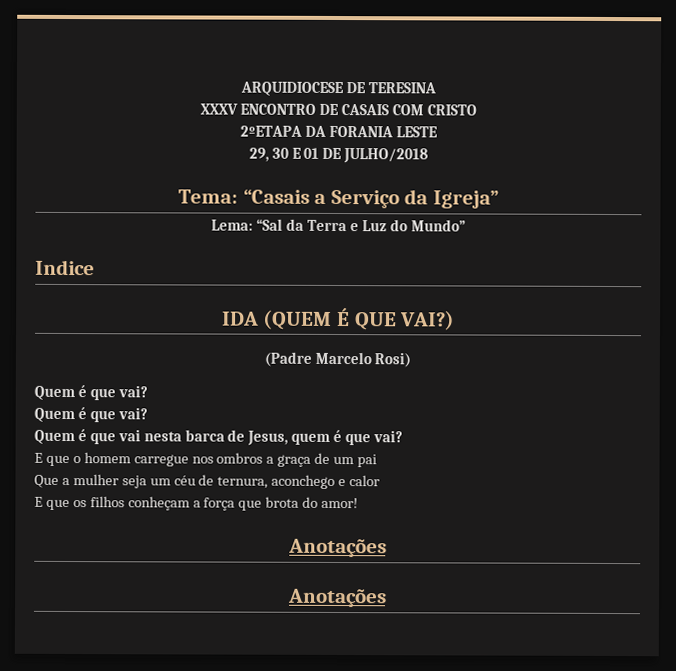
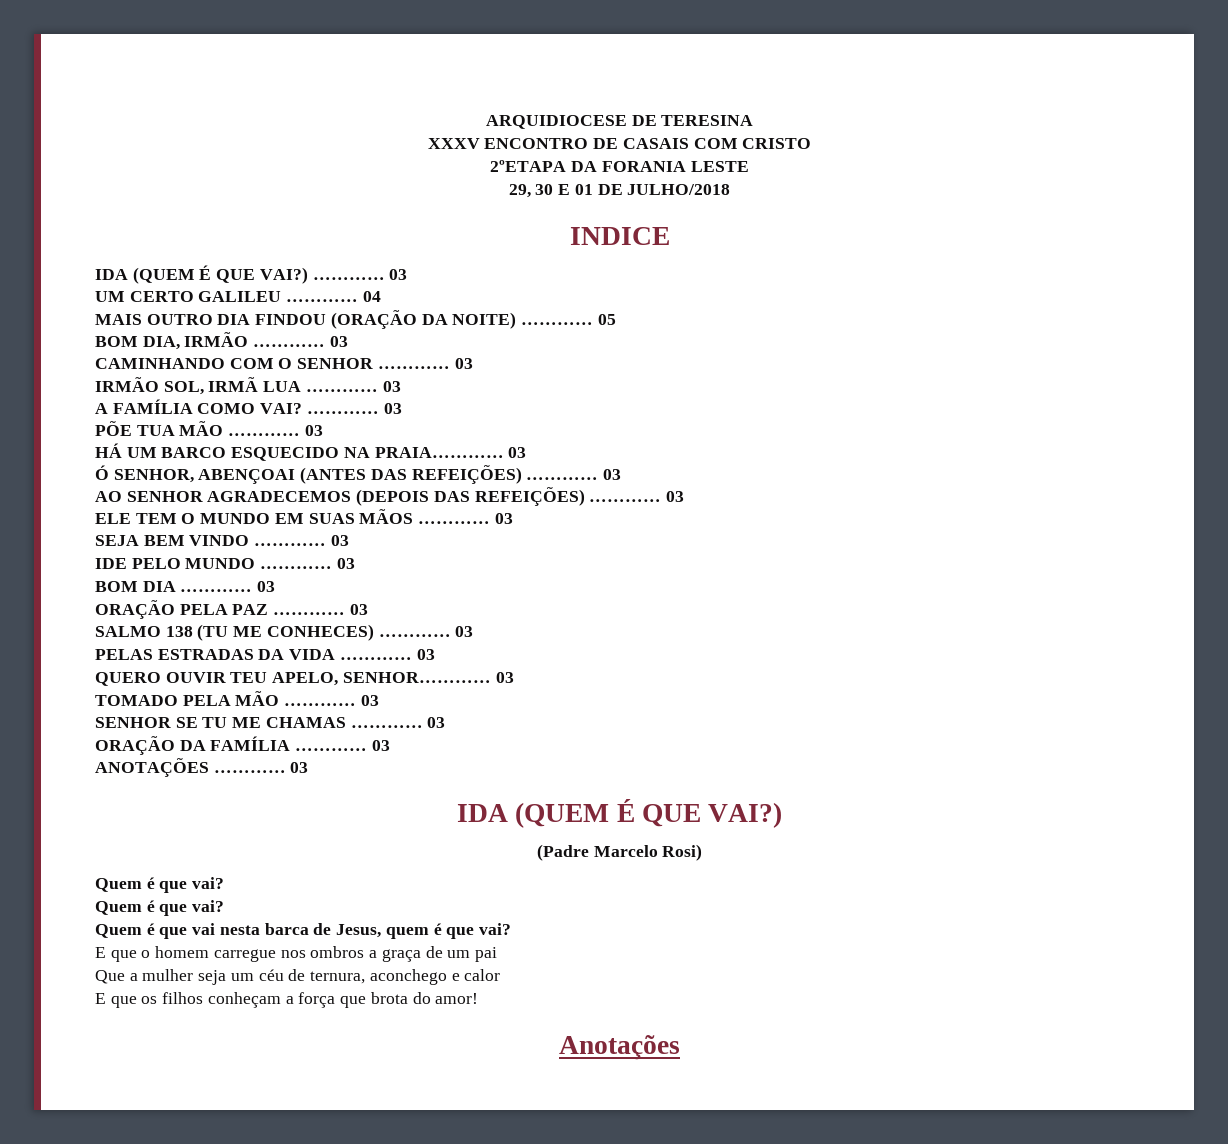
- Tema: “Casais a Serviço da Igreja”
- Lema: “Sal da Terra e Luz do Mundo”
- Indice
+ INDICE
+ IDA (QUEM É QUE VAI?) ………… 03
+ UM CERTO GALILEU ………… 04
+ MAIS OUTRO DIA FINDOU (ORAÇÃO DA NOITE) ………… 05
+ BOM DIA, IRMÃO ………… 03
+ CAMINHANDO COM O SENHOR ………… 03
+ IRMÃO SOL, IRMÃ LUA ………… 03
+ A FAMÍLIA COMO VAI? ………… 03
+ PÕE TUA MÃO ………… 03
+ HÁ UM BARCO ESQUECIDO NA PRAIA………… 03
+ Ó SENHOR, ABENÇOAI (ANTES DAS REFEIÇÕES) ………… 03
+ AO SENHOR AGRADECEMOS (DEPOIS DAS REFEIÇÕES) ………… 03
+ ELE TEM O MUNDO EM SUAS MÃOS ………… 03
+ SEJA BEM VINDO ………… 03
+ IDE PELO MUNDO ………… 03
+ BOM DIA ………… 03
+ ORAÇÃO PELA PAZ ………… 03
+ SALMO 138 (TU ME CONHECES) ………… 03
+ PELAS ESTRADAS DA VIDA ………… 03
+ QUERO OUVIR TEU APELO, SENHOR………… 03
+ TOMADO PELA MÃO ………… 03
+ SENHOR SE TU ME CHAMAS ………… 03
+ ORAÇÃO DA FAMÍLIA ………… 03
+ ANOTAÇÕES ………… 03
  E que os filhos conheçam a força que brota do amor!
- Anotações

